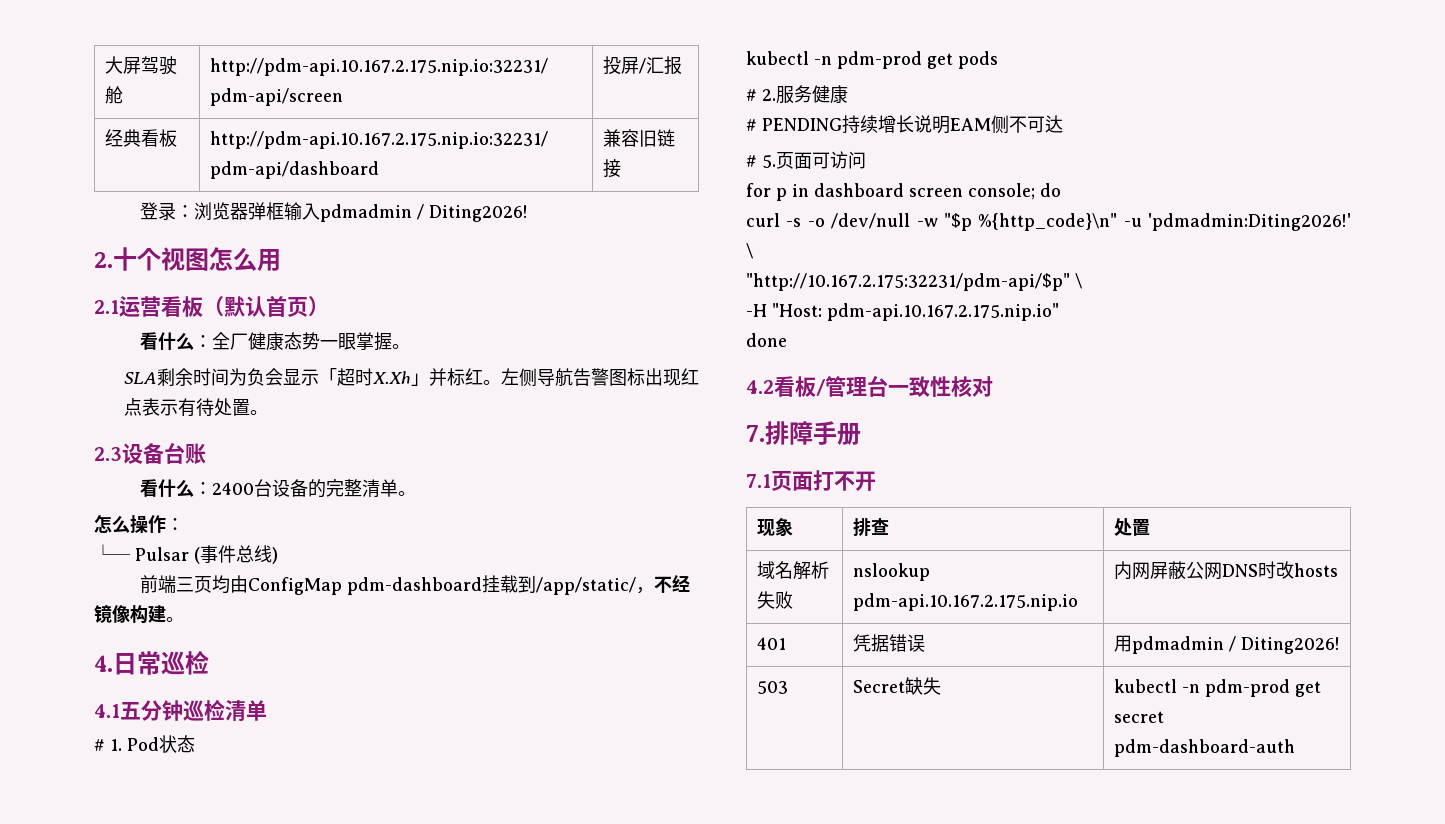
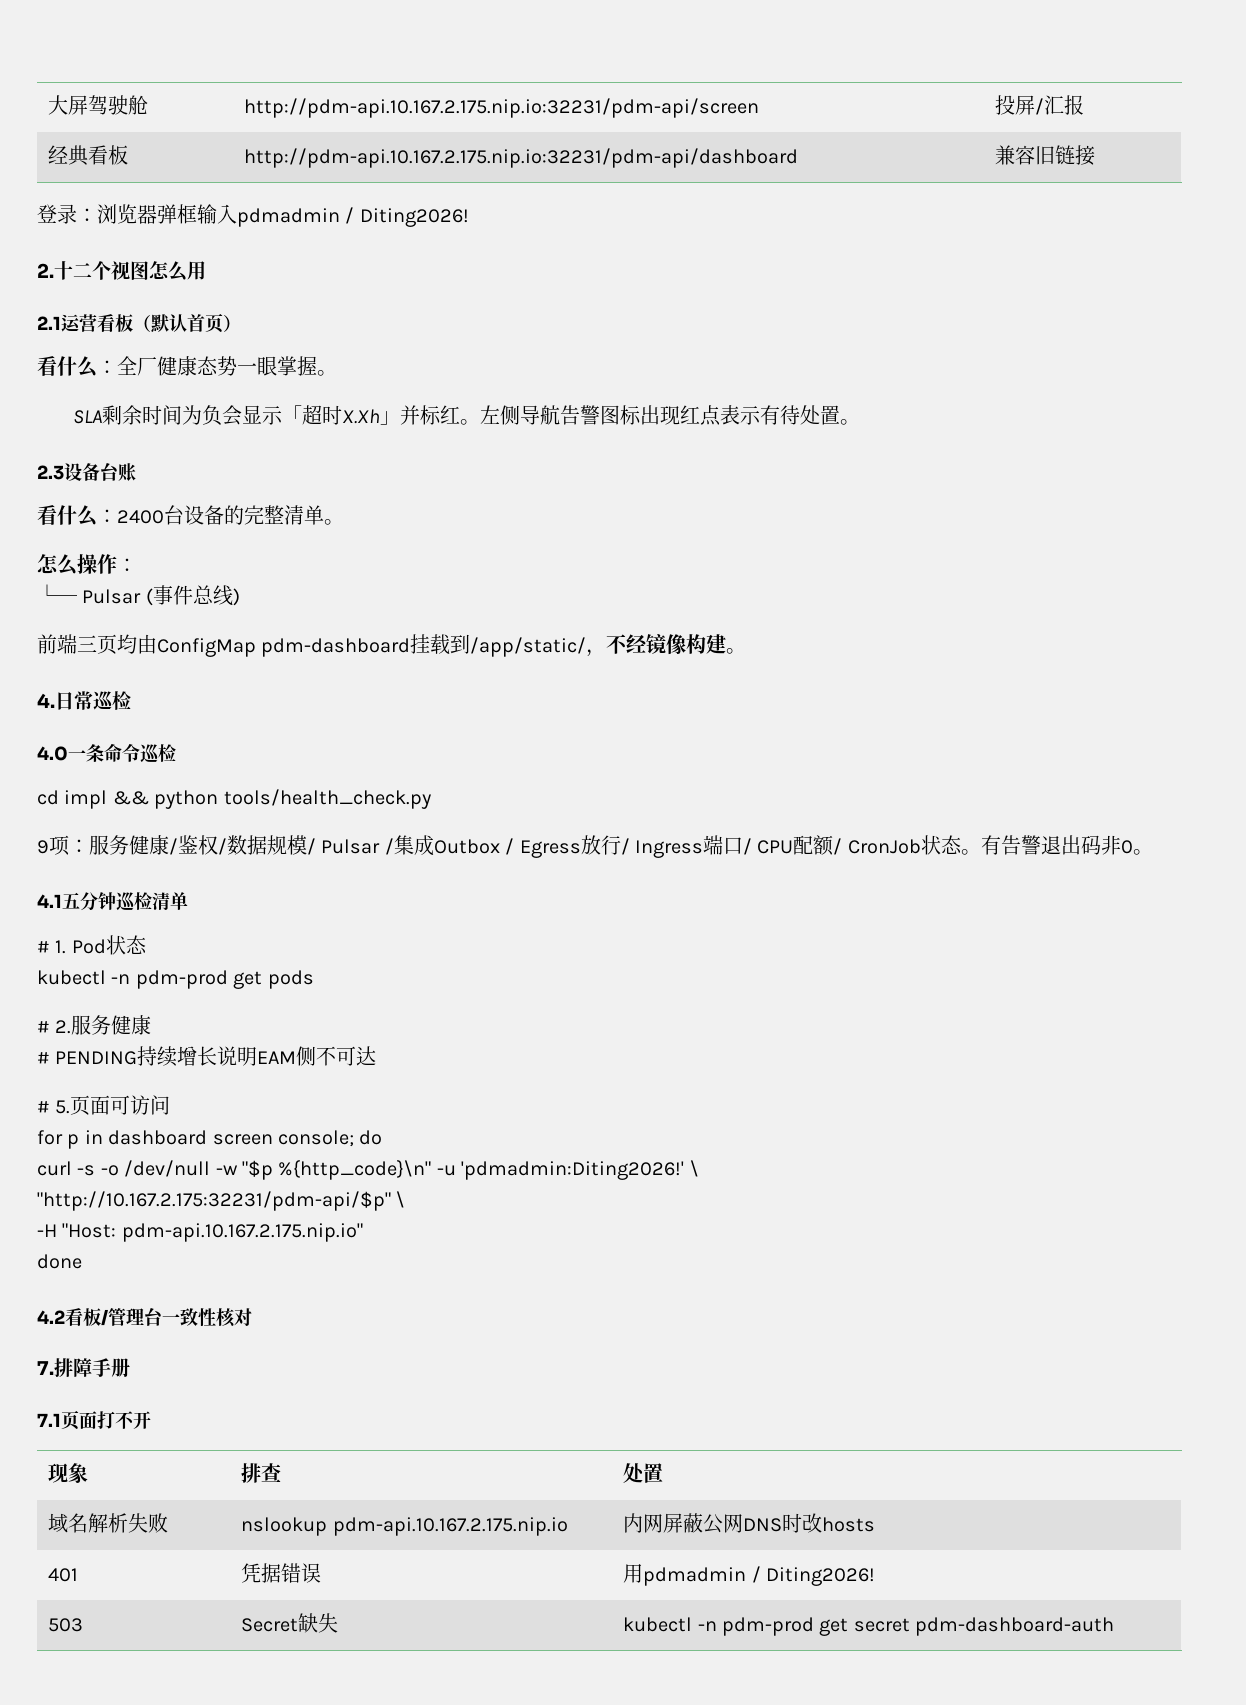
- 2.十个视图怎么用
+ 2.十二个视图怎么用
+ 4.0一条命令巡检
+ cd impl && python tools/health_check.py
+ 9项：服务健康/鉴权/数据规模/ Pulsar /集成Outbox / Egress放行/ Ingress端口/ CPU配额/ CronJob状态。有告警退出码非0。

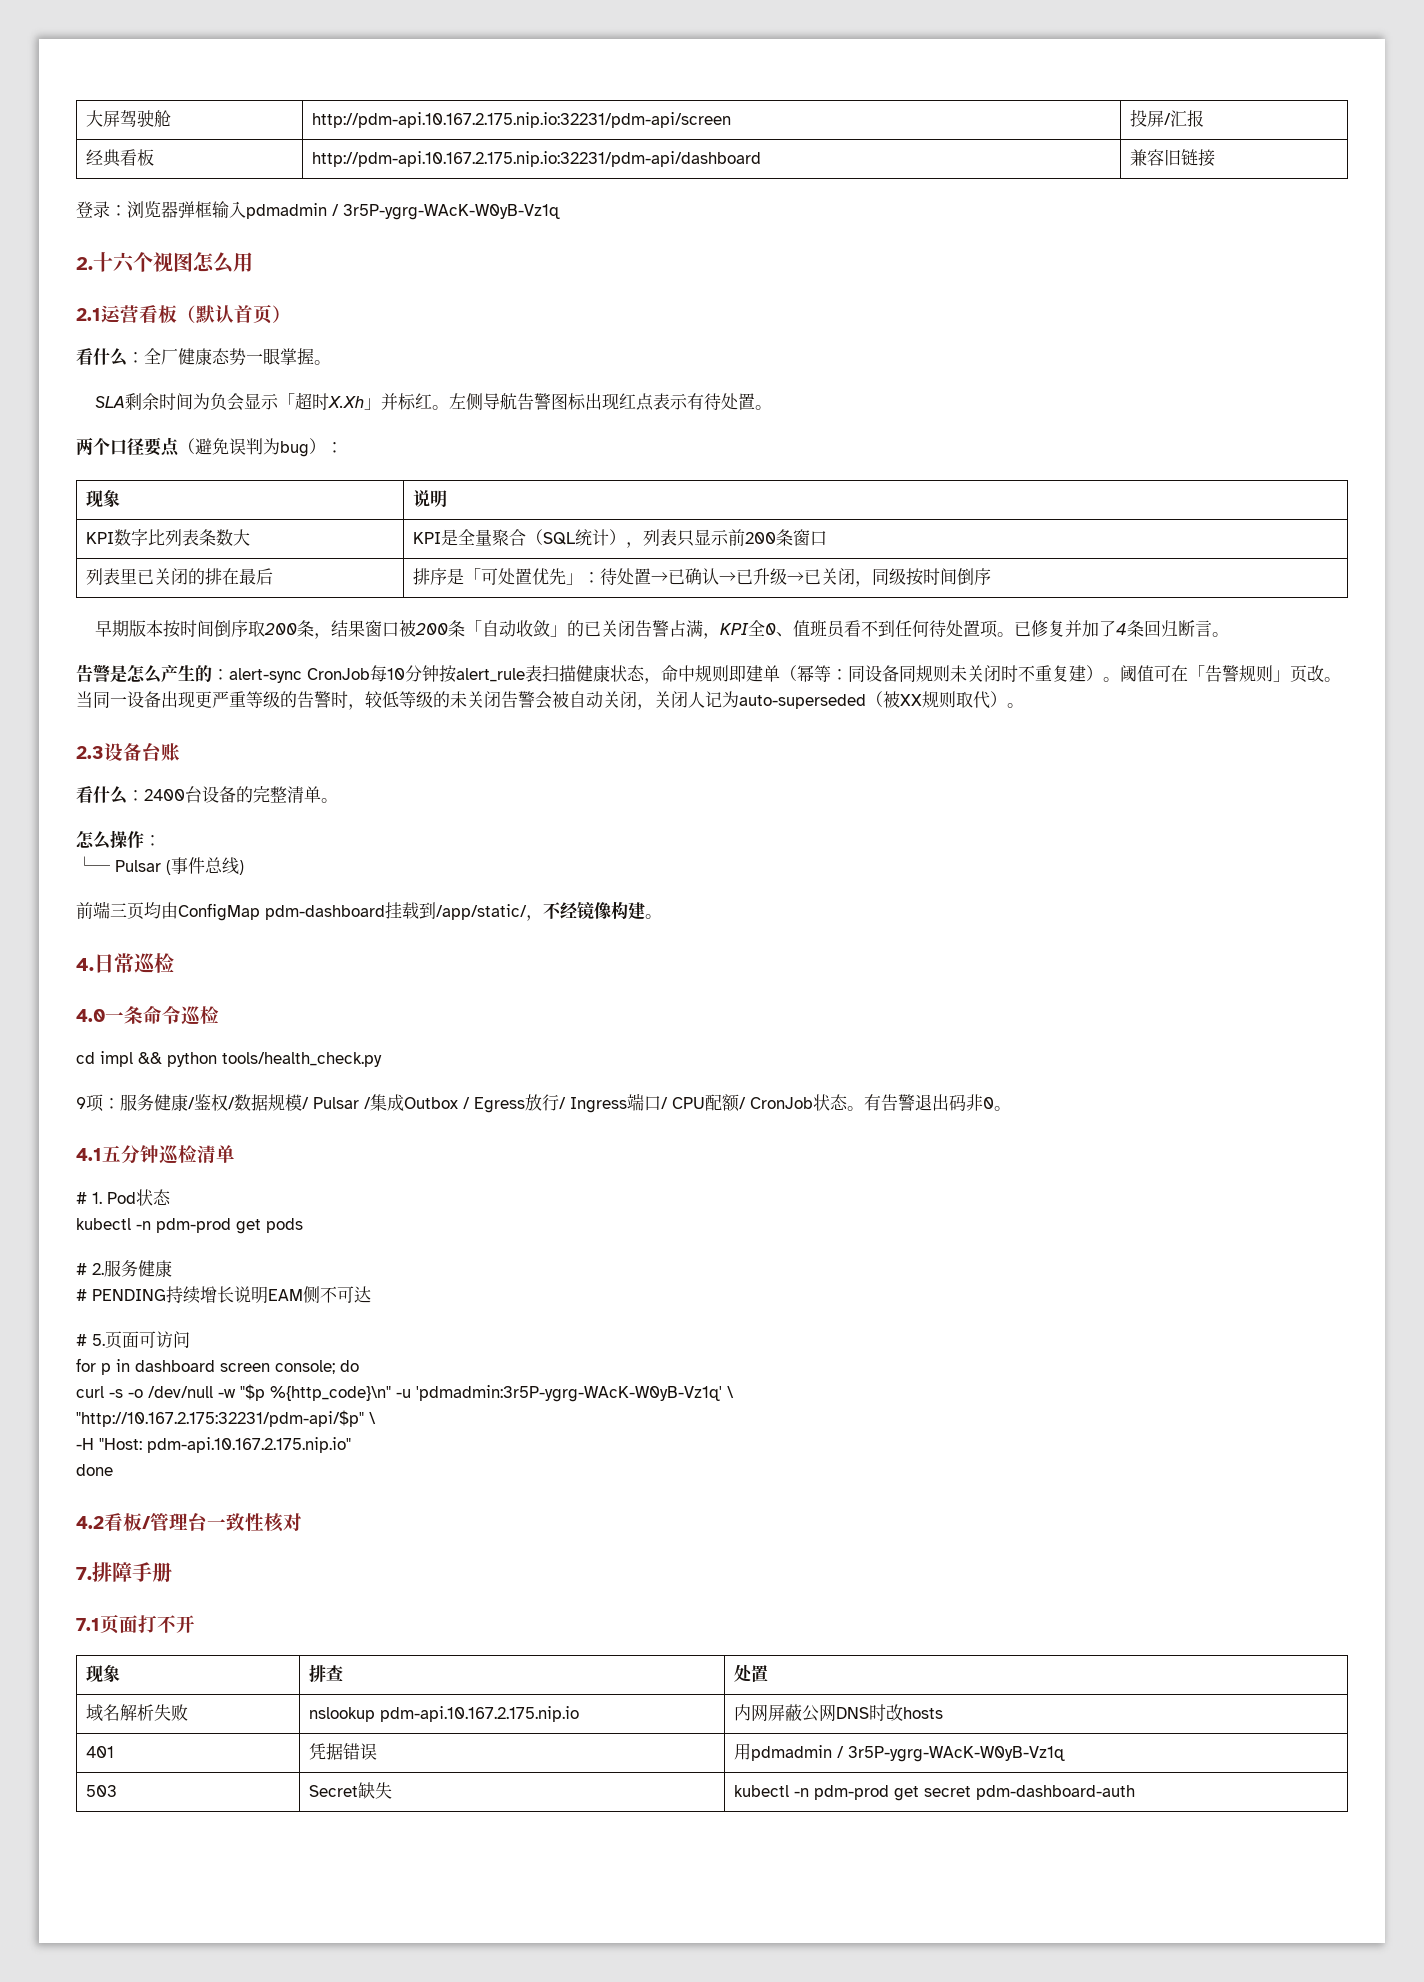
- 登录：浏览器弹框输入pdmadmin / Diting2026!
+ 登录：浏览器弹框输入pdmadmin / 3r5P-ygrg-WAcK-W0yB-Vz1q
- 2.十二个视图怎么用
+ 2.十六个视图怎么用
+ 两个口径要点（避免误判为bug）：
+ 现象 | 说明
+ KPI数字比列表条数大 | KPI是全量聚合（SQL统计），列表只显示前200条窗口
+ 列表里已关闭的排在最后 | 排序是「可处置优先」：待处置→已确认→已升级→已关闭，同级按时间倒序
+ 早期版本按时间倒序取200条，结果窗口被200条「自动收敛」的已关闭告警占满，KPI全0、值班员看不到任何待处置项。已修复并加了4条回归断言。
+ 告警是怎么产生的：alert-sync CronJob每10分钟按alert_rule表扫描健康状态，命中规则即建单（幂等：同设备同规则未关闭时不重复建）。阈值可在「告警规则」页改。当同一设备出现更严重等级的告警时，较低等级的未关闭告警会被自动关闭，关闭人记为auto-superseded（被XX规则取代）。
- curl -s -o /dev/null -w "$p %{http_code}\n" -u 'pdmadmin:Diting2026!' \
+ curl -s -o /dev/null -w "$p %{http_code}\n" -u 'pdmadmin:3r5P-ygrg-WAcK-W0yB-Vz1q' \
- 401 | 凭据错误 | 用pdmadmin / Diting2026!
+ 401 | 凭据错误 | 用pdmadmin / 3r5P-ygrg-WAcK-W0yB-Vz1q

